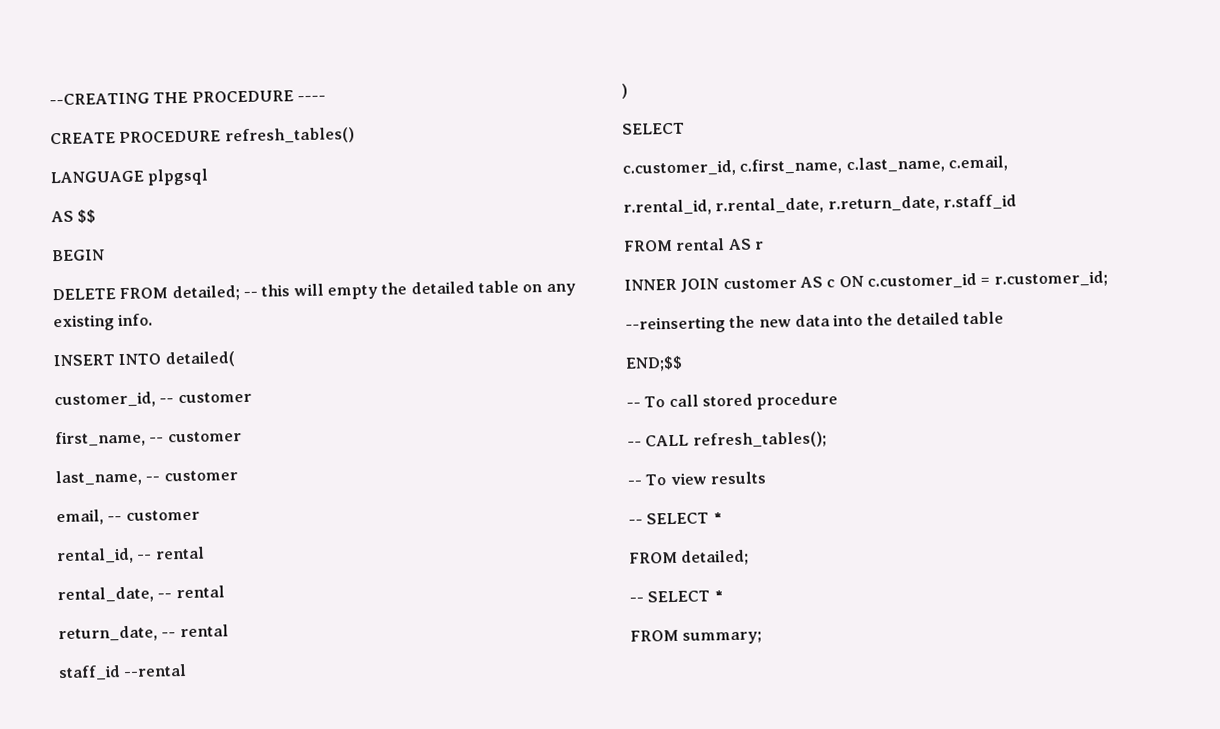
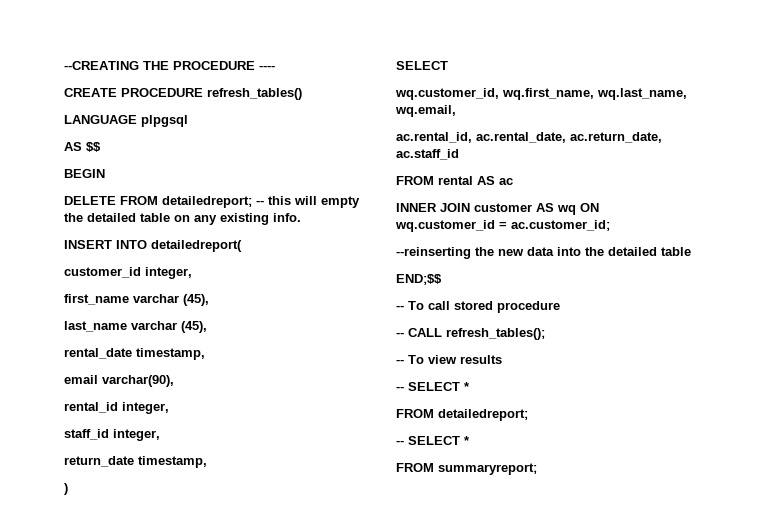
- DELETE FROM detailed; -- this will empty the detailed table on any existing info.
+ DELETE FROM detailedreport; -- this will empty the detailed table on any existing info.
- INSERT INTO detailed(
- customer_id, -- customer
- first_name, -- customer
- last_name, -- customer
- email, -- customer
- rental_id, -- rental
- rental_date, -- rental
- return_date, -- rental
- staff_id --rental
+ INSERT INTO detailedreport(
+ customer_id integer,
+ first_name varchar (45),
+ last_name varchar (45),
+ rental_date timestamp,
+ email varchar(90),
+ rental_id integer,
+ staff_id integer,
+ return_date timestamp,
  )
  SELECT
- c.customer_id, c.first_name, c.last_name, c.email,
- r.rental_id, r.rental_date, r.return_date, r.staff_id
+ wq.customer_id, wq.first_name, wq.last_name, wq.email,
+ ac.rental_id, ac.rental_date, ac.return_date, ac.staff_id
- FROM rental AS r
+ FROM rental AS ac
- INNER JOIN customer AS c ON c.customer_id = r.customer_id;
+ INNER JOIN customer AS wq ON wq.customer_id = ac.customer_id;
  -- To view results
  -- SELECT *
- FROM detailed;
+ FROM detailedreport;
  -- SELECT *
- FROM summary;
+ FROM summaryreport;

